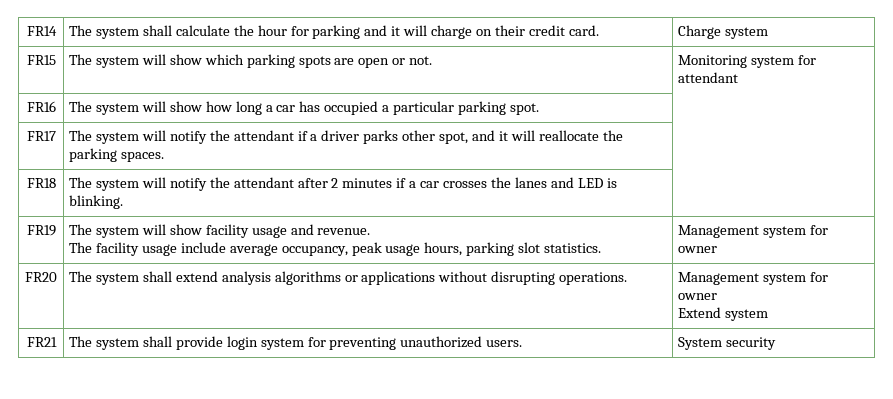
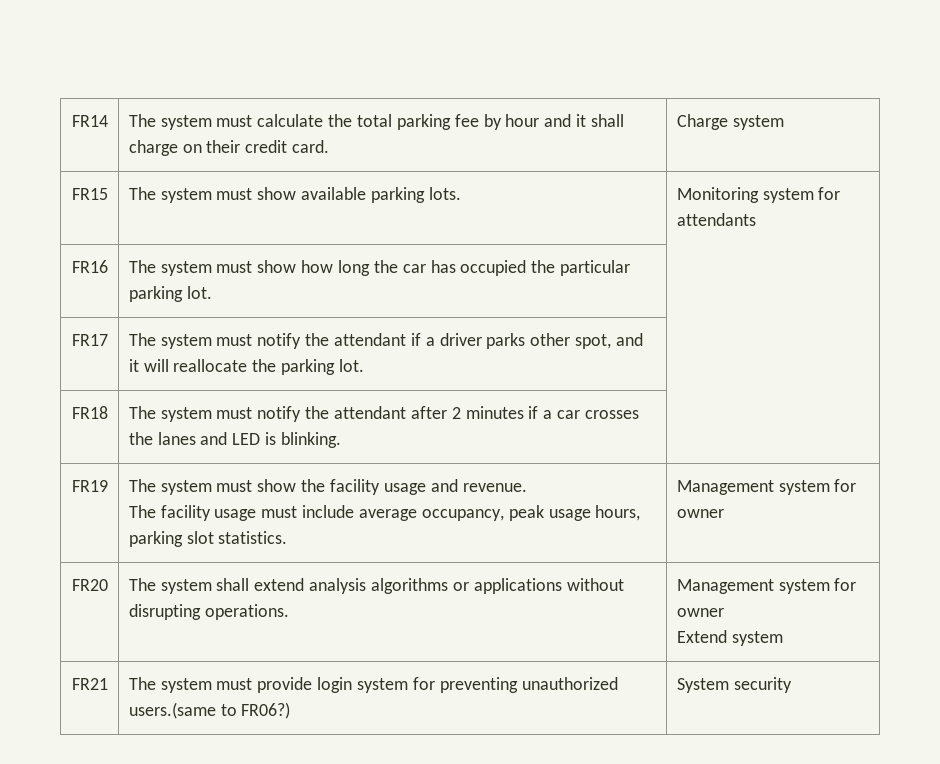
- FR14 | The system shall calculate the hour for parking and it will charge on their credit card. | Charge system
+ FR14 | The system must calculate the total parking fee by hour and it shall charge on their credit card. | Charge system
- FR15 | The system will show which parking spots are open or not. | Monitoring system for attendant
+ FR15 | The system must show available parking lots. | Monitoring system for attendants
- FR16 | The system will show how long a car has occupied a particular parking spot. |
+ FR16 | The system must show how long the car has occupied the particular parking lot. |
- FR17 | The system will notify the attendant if a driver parks other spot, and it will reallocate the parking spaces. |
+ FR17 | The system must notify the attendant if a driver parks other spot, and it will reallocate the parking lot. |
- FR18 | The system will notify the attendant after 2 minutes if a car crosses the lanes and LED is blinking. |
+ FR18 | The system must notify the attendant after 2 minutes if a car crosses the lanes and LED is blinking. |
- FR19 | The system will show facility usage and revenue.
- The facility usage include average occupancy, peak usage hours, parking slot statistics. | Management system for owner
+ FR19 | The system must show the facility usage and revenue.
+ The facility usage must include average occupancy, peak usage hours, parking slot statistics. | Management system for owner
- FR21 | The system shall provide login system for preventing unauthorized users. | System security
+ FR21 | The system must provide login system for preventing unauthorized users.(same to FR06?) | System security

